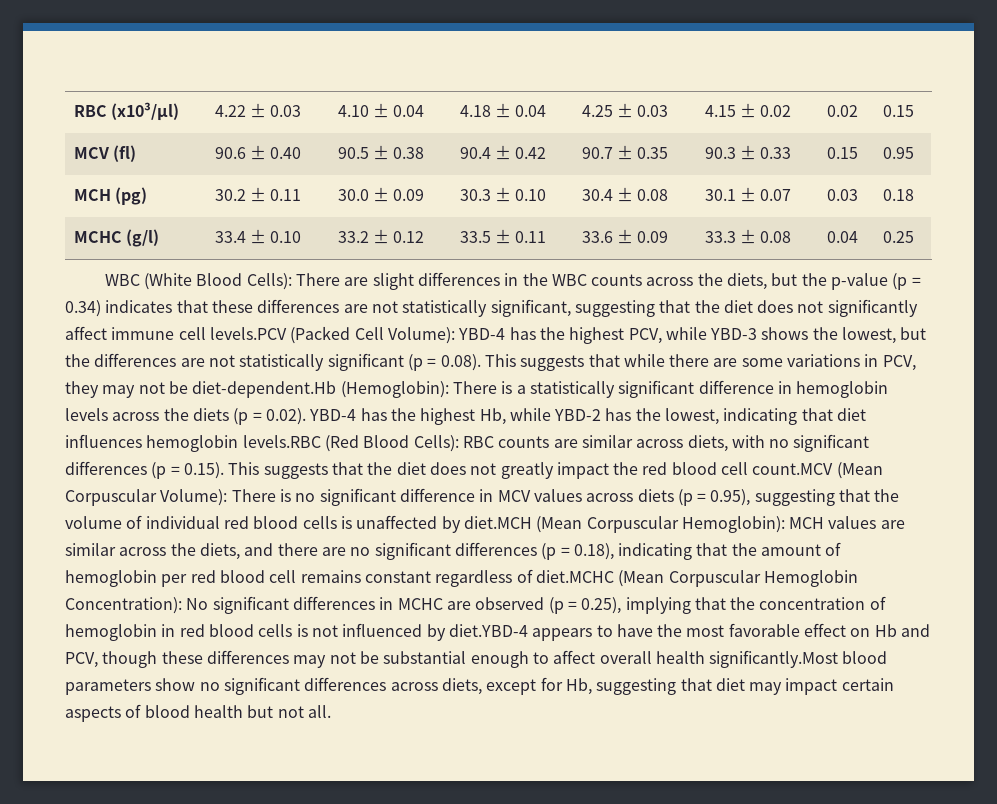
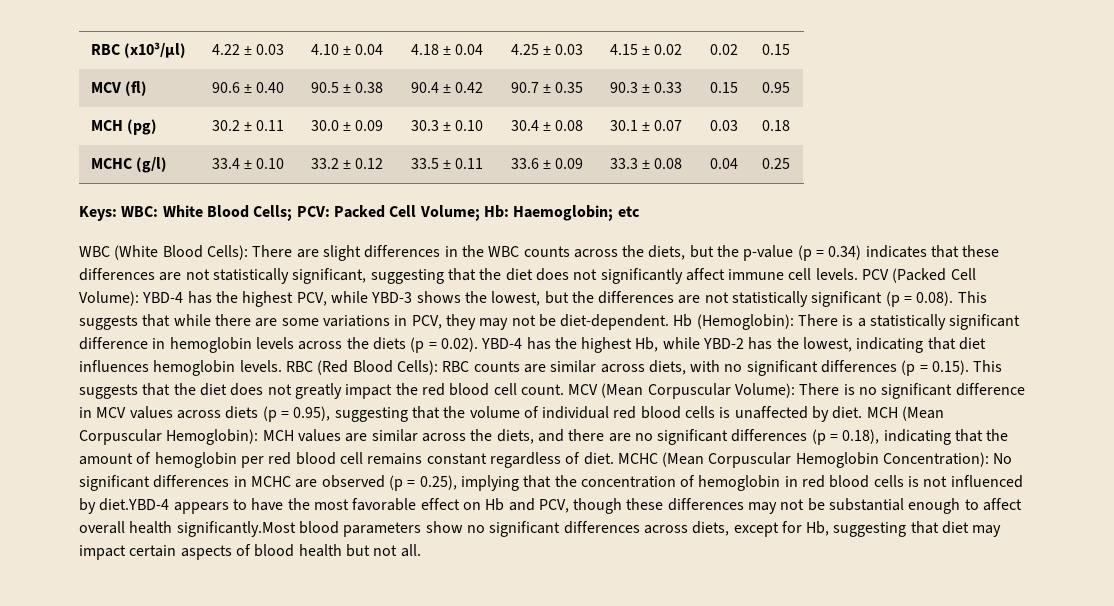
+ Keys: WBC: White Blood Cells; PCV: Packed Cell Volume; Hb: Haemoglobin; etc
- There are slight differences in the WBC counts across the diets, but the p-value (p = 0.34) indicates that these differences are not statistically significant, suggesting that the diet does not significantly affect immune cell levels.PCV (Packed Cell Volume):
+ There are slight differences in the WBC counts across the diets, but the p-value (p = 0.34) indicates that these differences are not statistically significant, suggesting that the diet does not significantly affect immune cell levels. PCV (Packed Cell Volume):
- YBD-4 has the highest PCV, while YBD-3 shows the lowest, but the differences are not statistically significant (p = 0.08). This suggests that while there are some variations in PCV, they may not be diet-dependent.Hb (Hemoglobin):
+ YBD-4 has the highest PCV, while YBD-3 shows the lowest, but the differences are not statistically significant (p = 0.08). This suggests that while there are some variations in PCV, they may not be diet-dependent. Hb (Hemoglobin):
- There is a statistically significant difference in hemoglobin levels across the diets (p = 0.02). YBD-4 has the highest Hb, while YBD-2 has the lowest, indicating that diet influences hemoglobin levels.RBC (Red Blood Cells):
+ There is a statistically significant difference in hemoglobin levels across the diets (p = 0.02). YBD-4 has the highest Hb, while YBD-2 has the lowest, indicating that diet influences hemoglobin levels. RBC (Red Blood Cells):
- RBC counts are similar across diets, with no significant differences (p = 0.15). This suggests that the diet does not greatly impact the red blood cell count.MCV (Mean Corpuscular Volume):
+ RBC counts are similar across diets, with no significant differences (p = 0.15). This suggests that the diet does not greatly impact the red blood cell count. MCV (Mean Corpuscular Volume):
- There is no significant difference in MCV values across diets (p = 0.95), suggesting that the volume of individual red blood cells is unaffected by diet.MCH (Mean Corpuscular Hemoglobin):
+ There is no significant difference in MCV values across diets (p = 0.95), suggesting that the volume of individual red blood cells is unaffected by diet. MCH (Mean Corpuscular Hemoglobin):
- MCH values are similar across the diets, and there are no significant differences (p = 0.18), indicating that the amount of hemoglobin per red blood cell remains constant regardless of diet.MCHC (Mean Corpuscular Hemoglobin Concentration):
+ MCH values are similar across the diets, and there are no significant differences (p = 0.18), indicating that the amount of hemoglobin per red blood cell remains constant regardless of diet. MCHC (Mean Corpuscular Hemoglobin Concentration):

